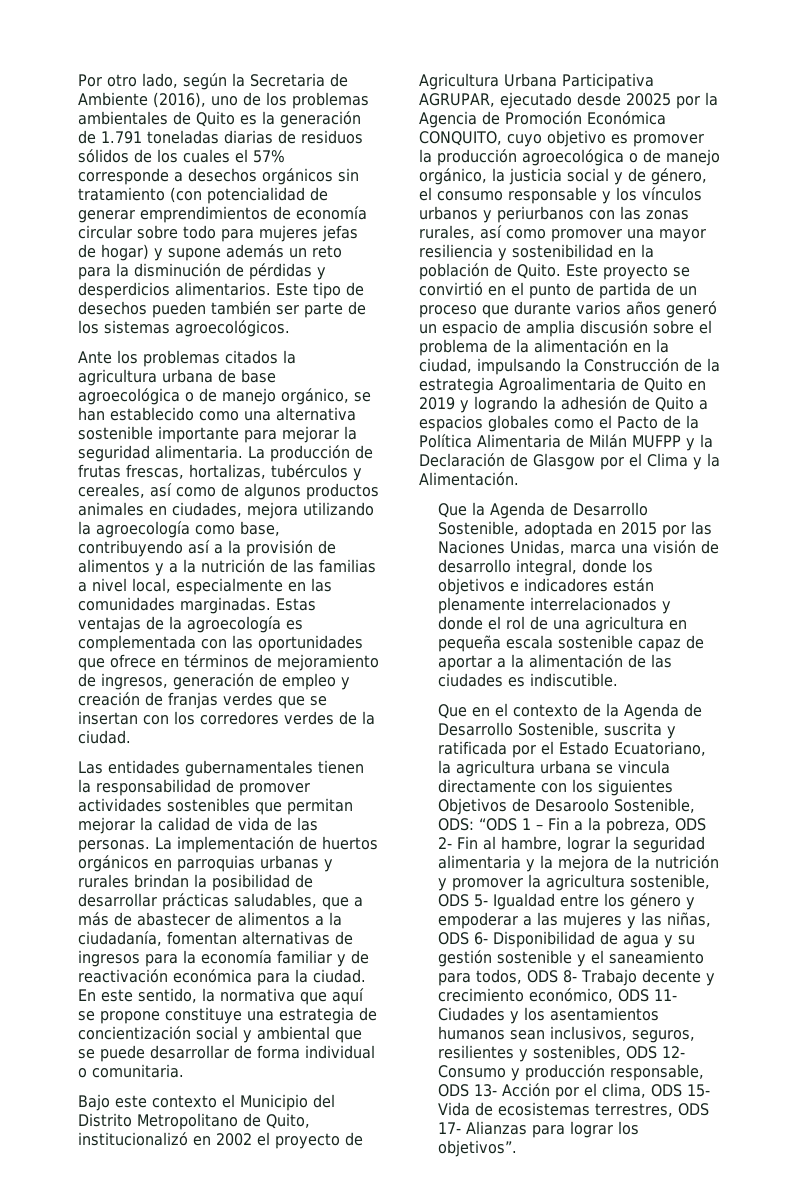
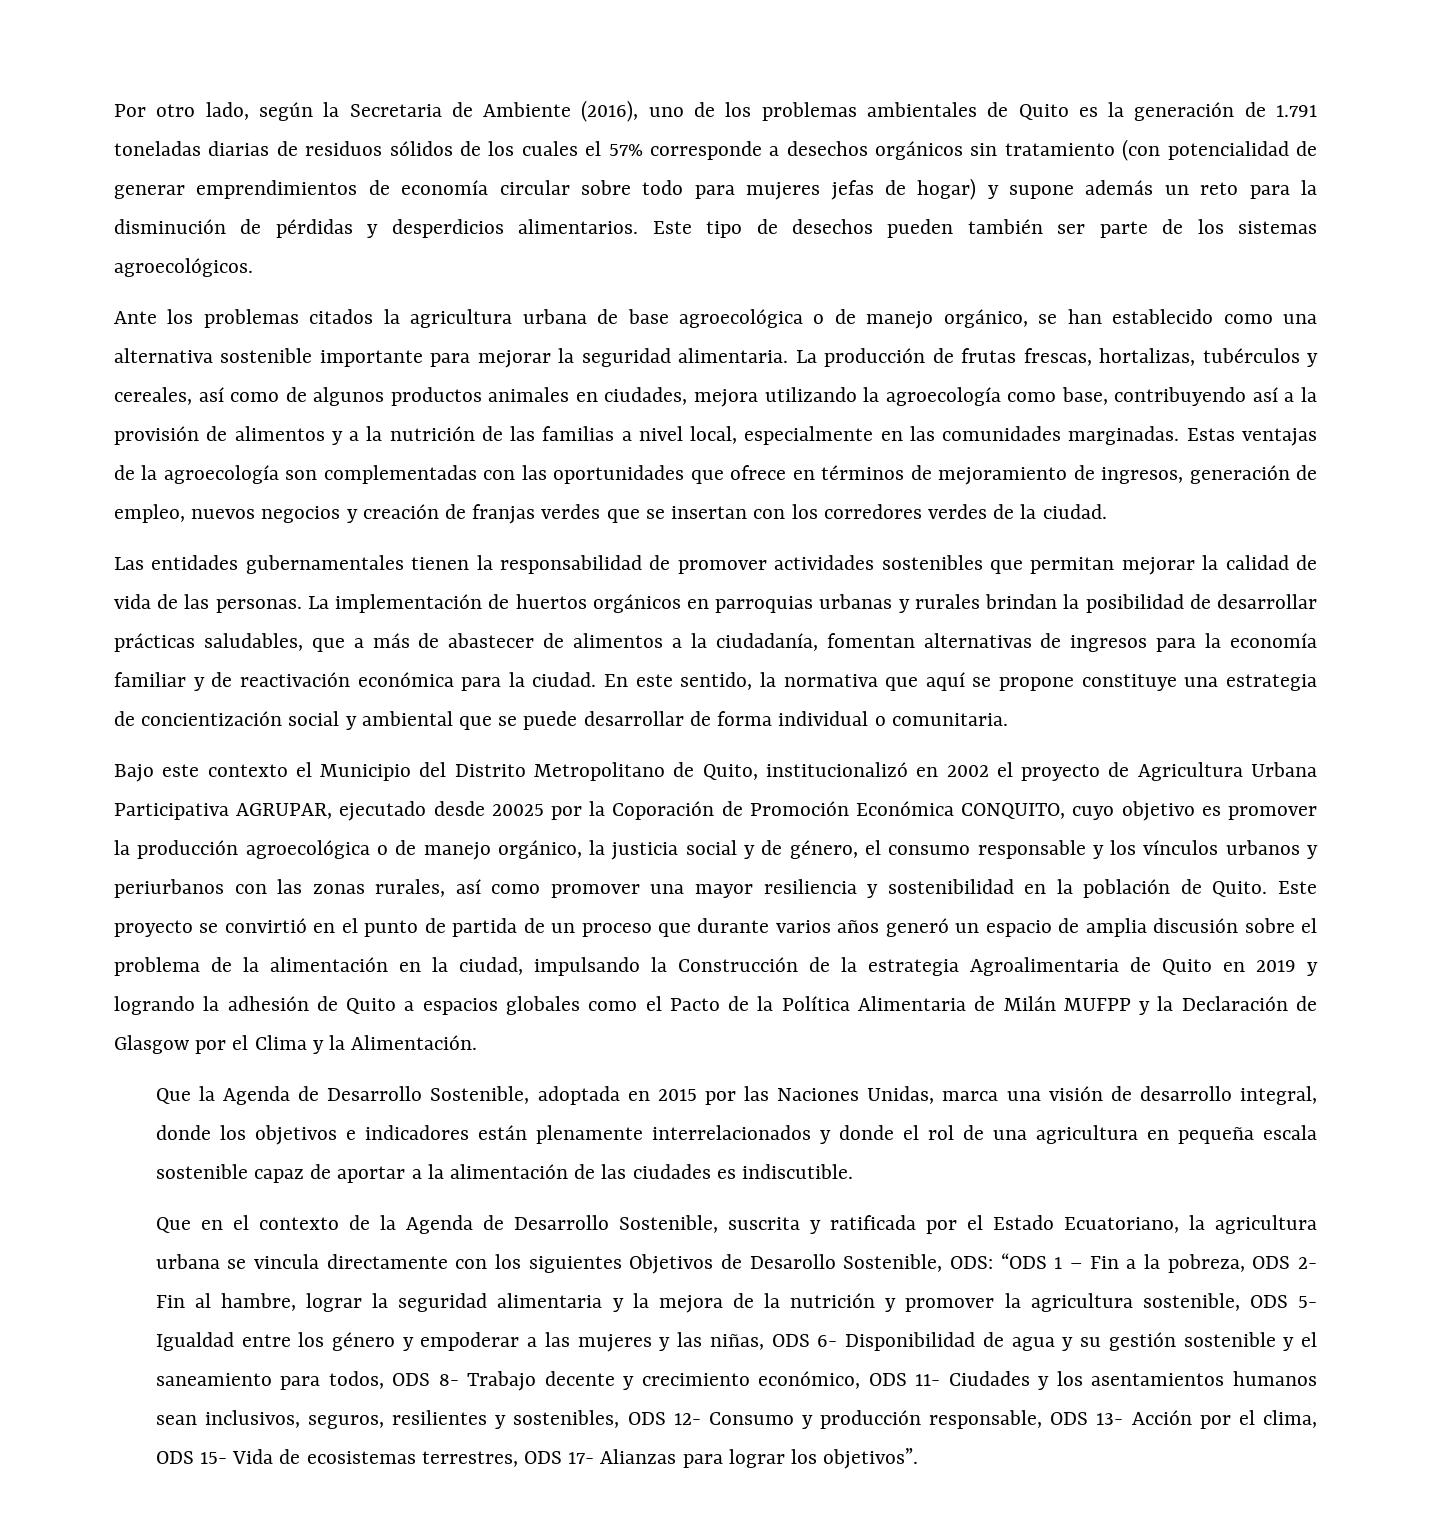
- Estas ventajas de la agroecología es complementada con las oportunidades que ofrece en términos de mejoramiento de ingresos, generación de empleo y creación de franjas verdes que se insertan con los corredores verdes de la ciudad.
+ Estas ventajas de la agroecología son complementadas con las oportunidades que ofrece en términos de mejoramiento de ingresos, generación de empleo, nuevos negocios y creación de franjas verdes que se insertan con los corredores verdes de la ciudad.
- Bajo este contexto el Municipio del Distrito Metropolitano de Quito, institucionalizó en 2002 el proyecto de Agricultura Urbana Participativa AGRUPAR, ejecutado desde 20025 por la Agencia de Promoción Económica CONQUITO, cuyo objetivo es promover la producción agroecológica o de manejo orgánico, la justicia social y de género, el consumo responsable y los vínculos urbanos y periurbanos con las zonas rurales, así como promover una mayor resiliencia y sostenibilidad en la población de Quito.
+ Bajo este contexto el Municipio del Distrito Metropolitano de Quito, institucionalizó en 2002 el proyecto de Agricultura Urbana Participativa AGRUPAR, ejecutado desde 20025 por la Coporación de Promoción Económica CONQUITO, cuyo objetivo es promover la producción agroecológica o de manejo orgánico, la justicia social y de género, el consumo responsable y los vínculos urbanos y periurbanos con las zonas rurales, así como promover una mayor resiliencia y sostenibilidad en la población de Quito.
- Que en el contexto de la Agenda de Desarrollo Sostenible, suscrita y ratificada por el Estado Ecuatoriano, la agricultura urbana se vincula directamente con los siguientes Objetivos de Desaroolo Sostenible, ODS:
+ Que en el contexto de la Agenda de Desarrollo Sostenible, suscrita y ratificada por el Estado Ecuatoriano, la agricultura urbana se vincula directamente con los siguientes Objetivos de Desarollo Sostenible, ODS:

